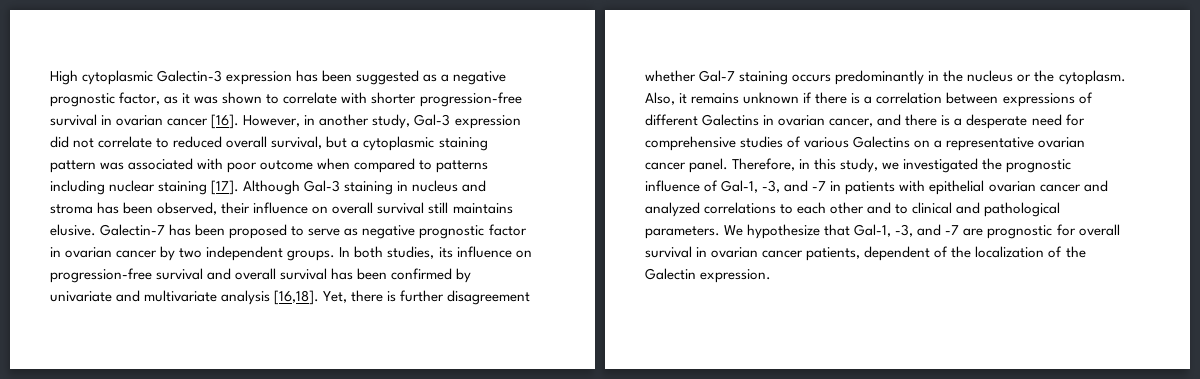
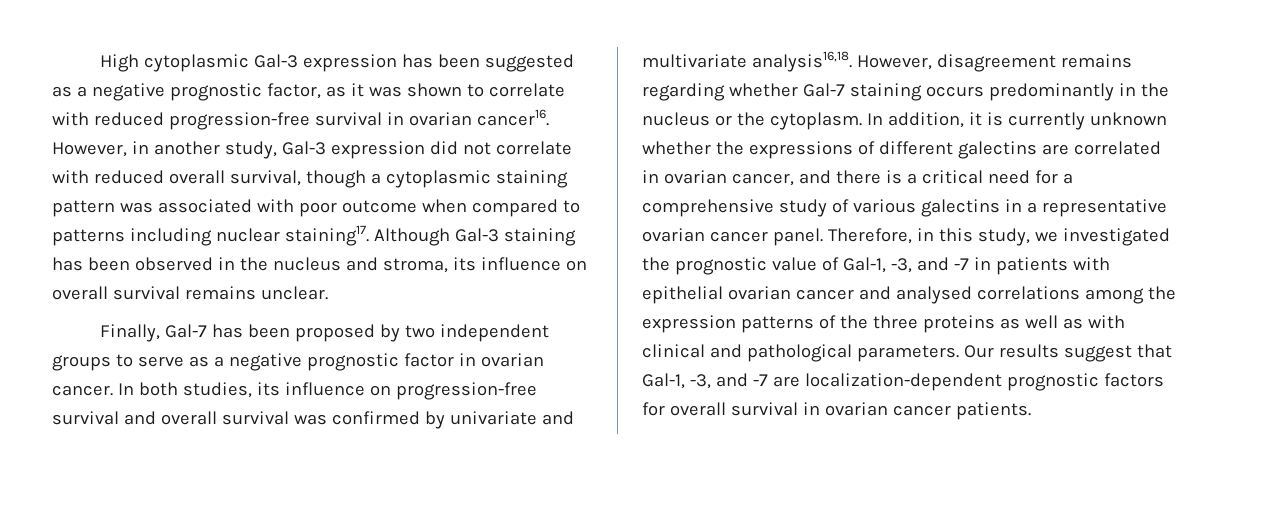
- High cytoplasmic Galectin-3 expression has been suggested as a negative prognostic factor, as it was shown to correlate with shorter progression-free survival in ovarian cancer [16].
+ High cytoplasmic Gal-3 expression has been suggested as a negative prognostic factor, as it was shown to correlate with reduced progression-free survival in ovarian cancer16.
- However, in another study, Gal-3 expression did not correlate to reduced overall survival, but a cytoplasmic staining pattern was associated with poor outcome when compared to patterns including nuclear staining [17].
+ However, in another study, Gal-3 expression did not correlate with reduced overall survival, though a cytoplasmic staining pattern was associated with poor outcome when compared to patterns including nuclear staining17.
- Although Gal-3 staining in nucleus and stroma has been observed, their influence on overall survival still maintains elusive. Galectin-7 has been proposed to serve as negative prognostic factor in ovarian cancer by two independent groups.
+ Although Gal-3 staining has been observed in the nucleus and stroma, its influence on overall survival remains unclear.
+ Finally, Gal-7 has been proposed by two independent groups to serve as a negative prognostic factor in ovarian cancer.
- In both studies, its influence on progression-free survival and overall survival has been confirmed by univariate and multivariate analysis [16,18]. Yet, there is further disagreement whether Gal-7 staining occurs predominantly in the nucleus or the cytoplasm.
+ In both studies, its influence on progression-free survival and overall survival was confirmed by univariate and multivariate analysis16,18. However, disagreement remains regarding whether Gal-7 staining occurs predominantly in the nucleus or the cytoplasm.
- Also, it remains unknown if there is a correlation between expressions of different Galectins in ovarian cancer, and there is a desperate need for comprehensive studies of various Galectins on a representative ovarian cancer panel.
+ In addition, it is currently unknown whether the expressions of different galectins are correlated in ovarian cancer, and there is a critical need for a comprehensive study of various galectins in a representative ovarian cancer panel.
- Therefore, in this study, we investigated the prognostic influence of Gal-1, -3, and -7 in patients with epithelial ovarian cancer and analyzed correlations to each other and to clinical and pathological parameters.
+ Therefore, in this study, we investigated the prognostic value of Gal-1, -3, and -7 in patients with epithelial ovarian cancer and analysed correlations among the expression patterns of the three proteins as well as with clinical and pathological parameters.
- We hypothesize that Gal-1, -3, and -7 are prognostic for overall survival in ovarian cancer patients, dependent of the localization of the Galectin expression.
+ Our results suggest that Gal-1, -3, and -7 are localization-dependent prognostic factors for overall survival in ovarian cancer patients.

